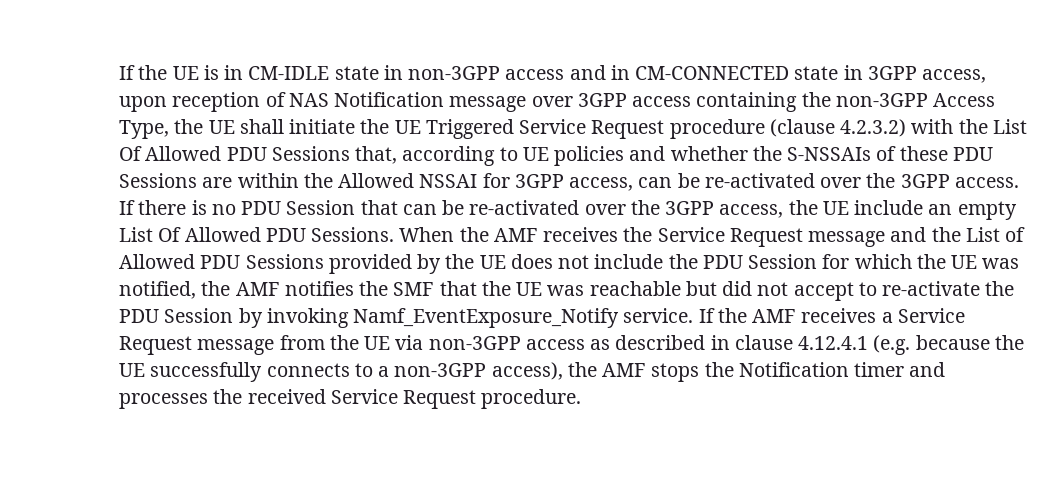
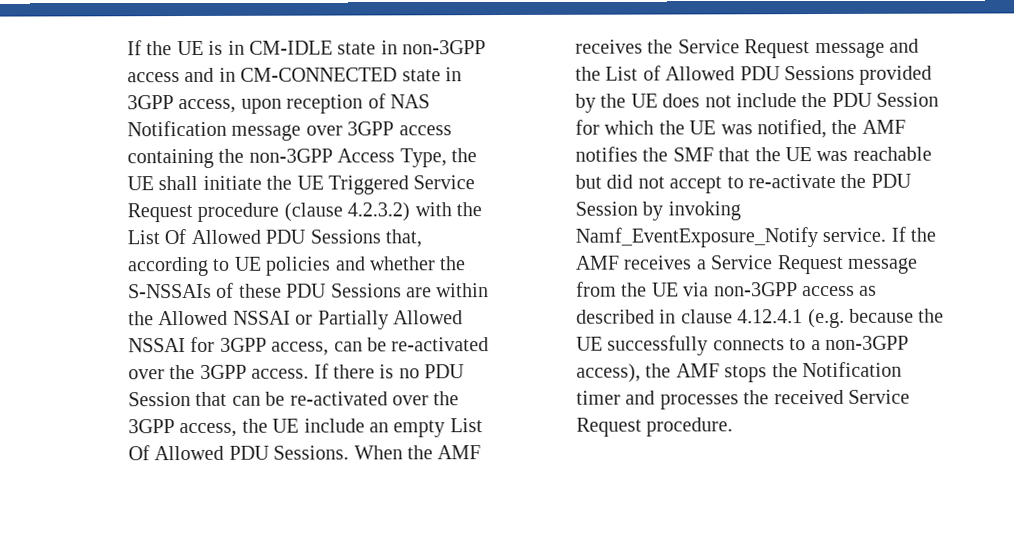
- If the UE is in CM-IDLE state in non-3GPP access and in CM-CONNECTED state in 3GPP access, upon reception of NAS Notification message over 3GPP access containing the non-3GPP Access Type, the UE shall initiate the UE Triggered Service Request procedure (clause 4.2.3.2) with the List Of Allowed PDU Sessions that, according to UE policies and whether the S-NSSAIs of these PDU Sessions are within the Allowed NSSAI for 3GPP access, can be re-activated over the 3GPP access.
+ If the UE is in CM-IDLE state in non-3GPP access and in CM-CONNECTED state in 3GPP access, upon reception of NAS Notification message over 3GPP access containing the non-3GPP Access Type, the UE shall initiate the UE Triggered Service Request procedure (clause 4.2.3.2) with the List Of Allowed PDU Sessions that, according to UE policies and whether the S-NSSAIs of these PDU Sessions are within the Allowed NSSAI or Partially Allowed NSSAI for 3GPP access, can be re-activated over the 3GPP access.

